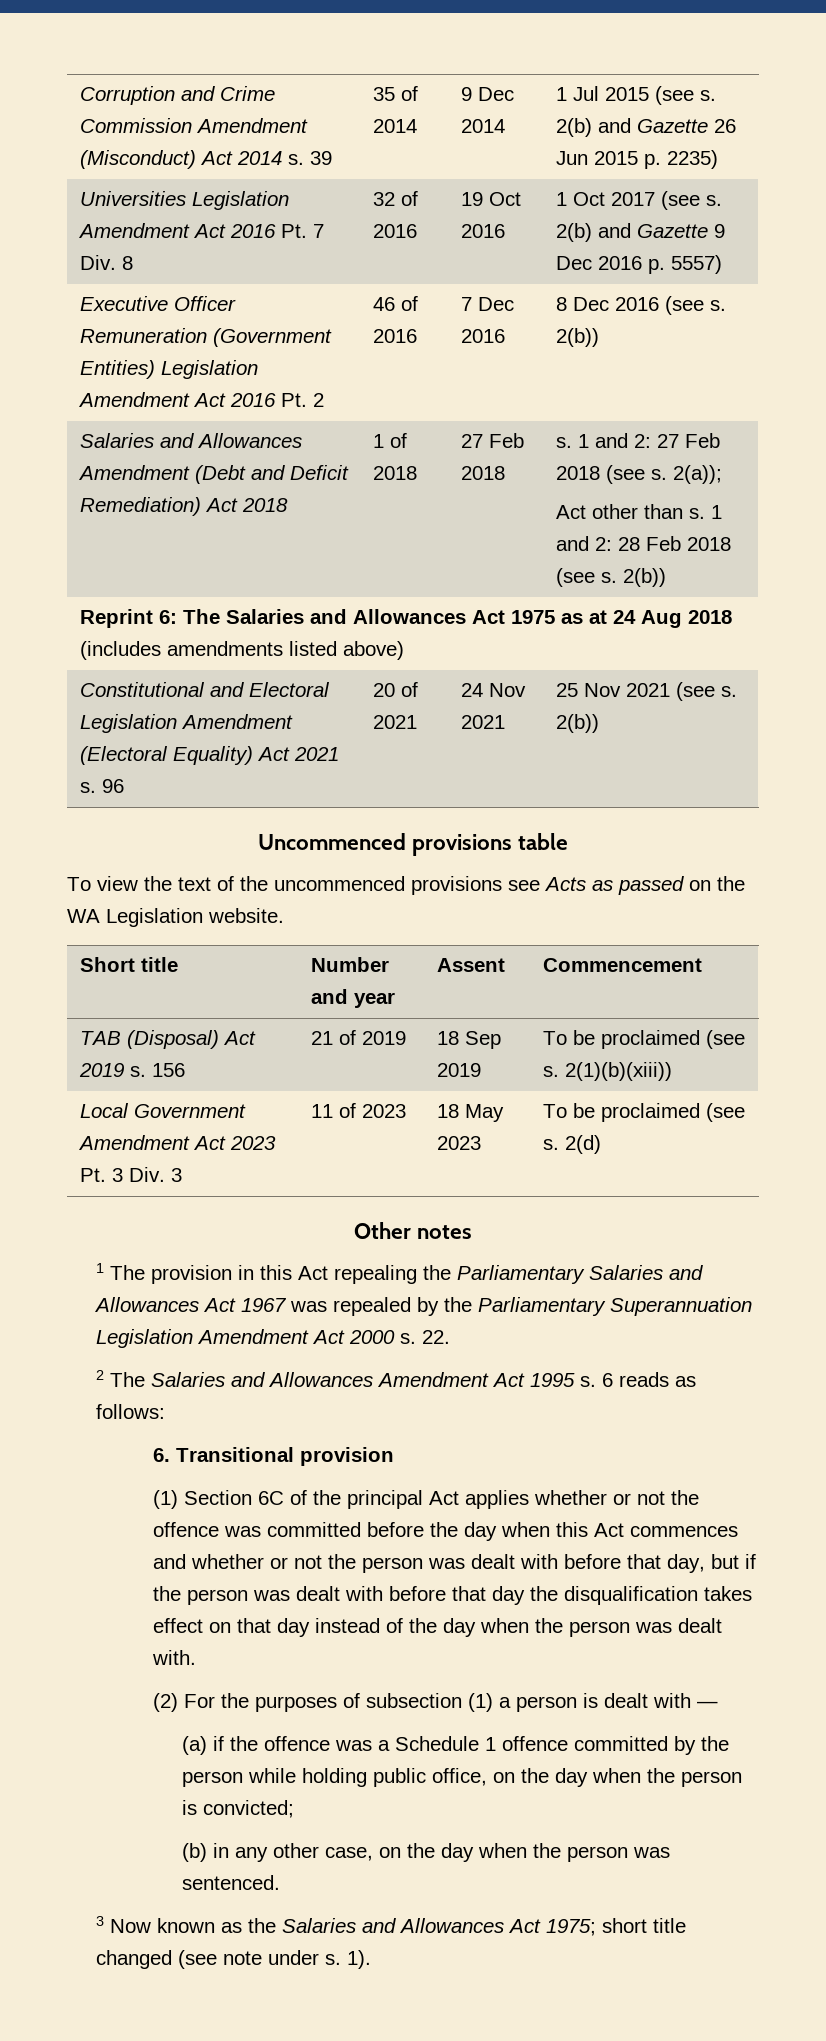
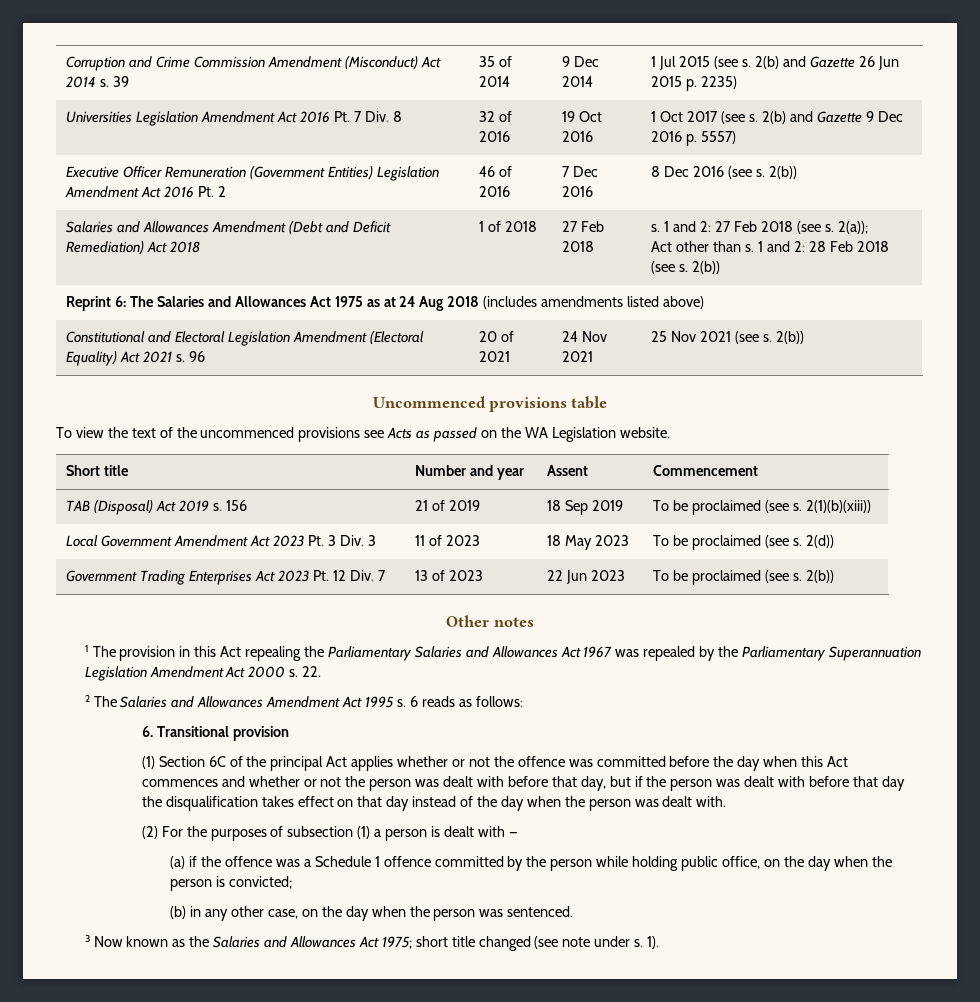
- Local Government Amendment Act 2023 Pt. 3 Div. 3 | 11 of 2023 | 18 May 2023 | To be proclaimed (see s. 2(d)
+ Local Government Amendment Act 2023 Pt. 3 Div. 3 | 11 of 2023 | 18 May 2023 | To be proclaimed (see s. 2(d))
+ Government Trading Enterprises Act 2023 Pt. 12 Div. 7 | 13 of 2023 | 22 Jun 2023 | To be proclaimed (see s. 2(b))

